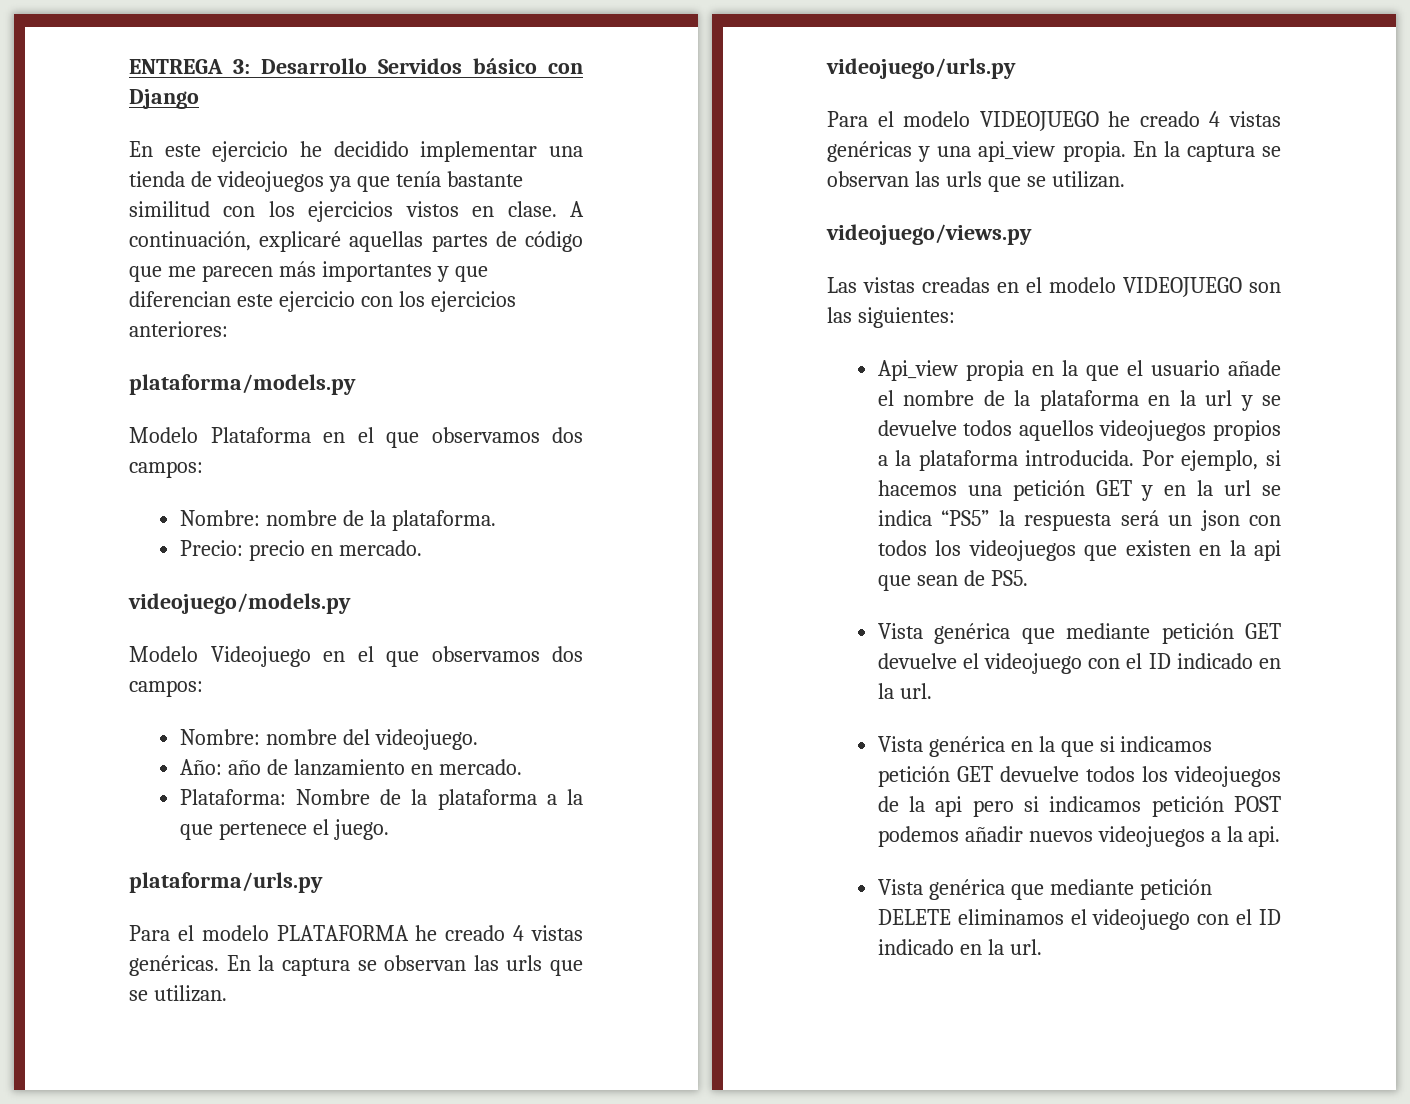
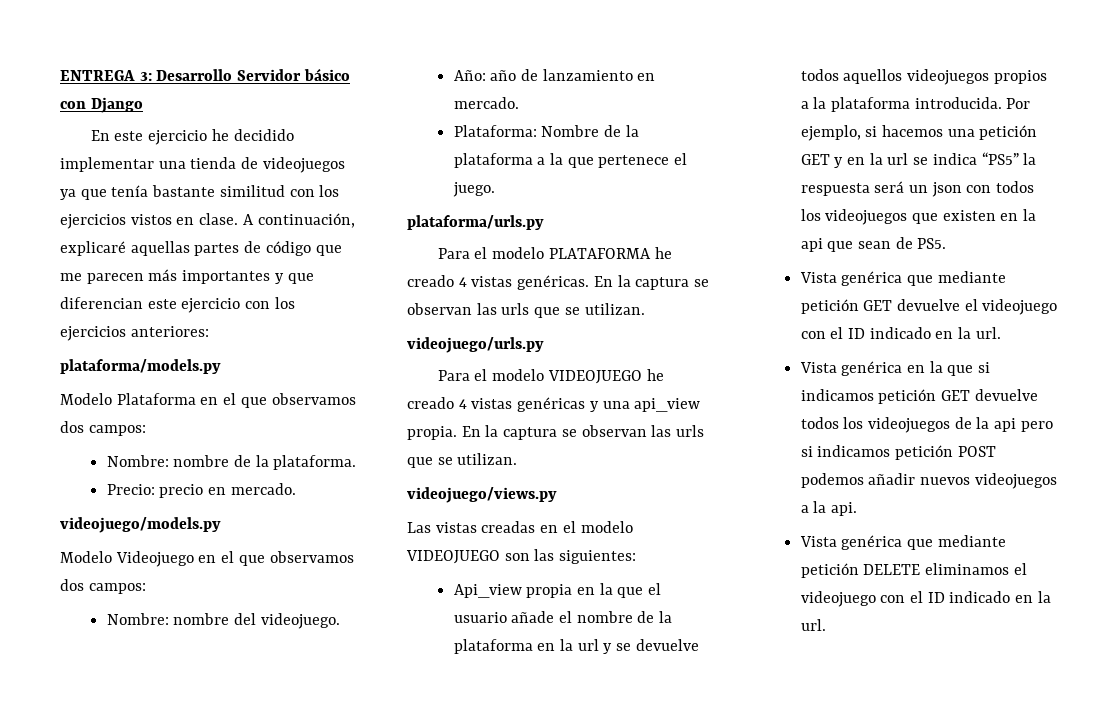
- ENTREGA 3: Desarrollo Servidos básico con Django
+ ENTREGA 3: Desarrollo Servidor básico con Django

